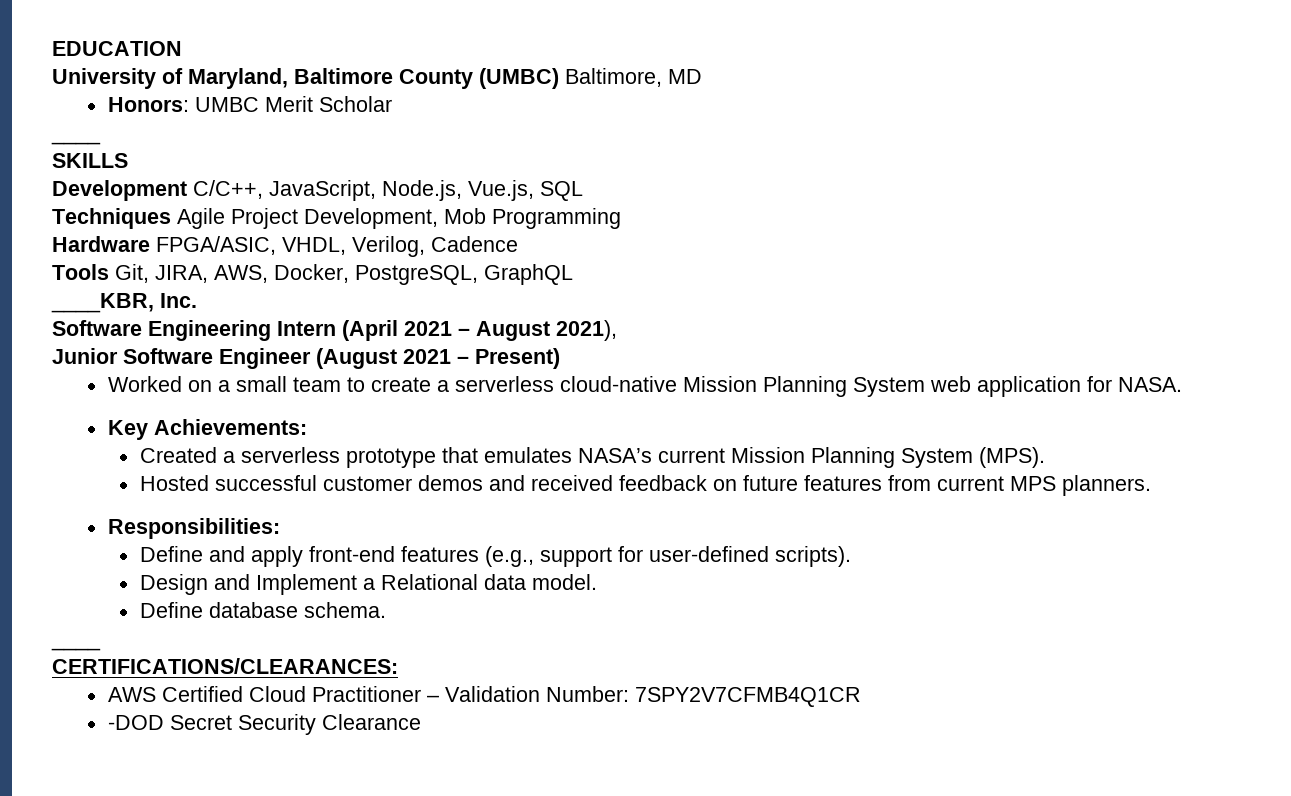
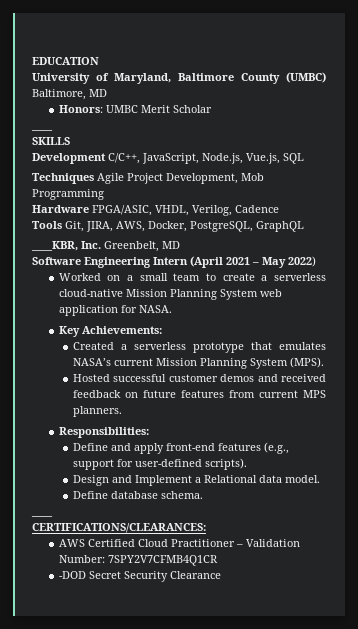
- ____KBR, Inc.
+ ____KBR, Inc. Greenbelt, MD
- Software Engineering Intern (April 2021 – August 2021),
- Junior Software Engineer (August 2021 – Present)
+ Software Engineering Intern (April 2021 – May 2022)

